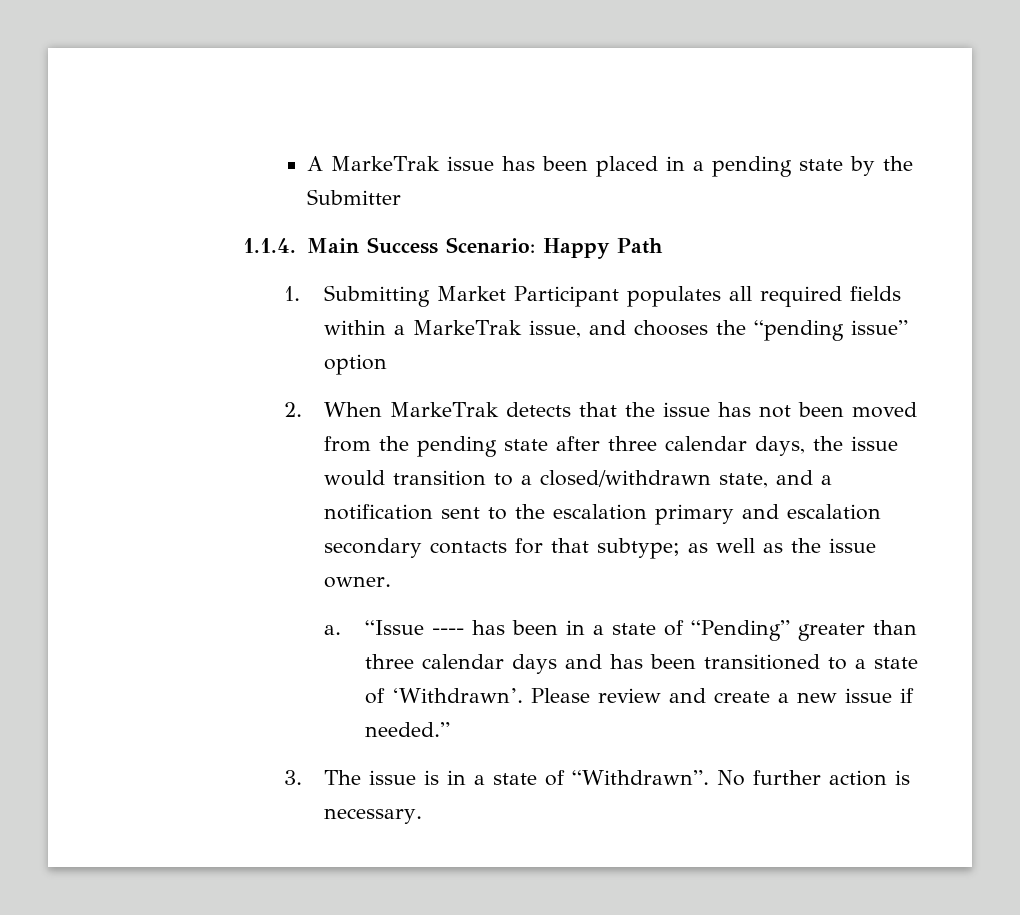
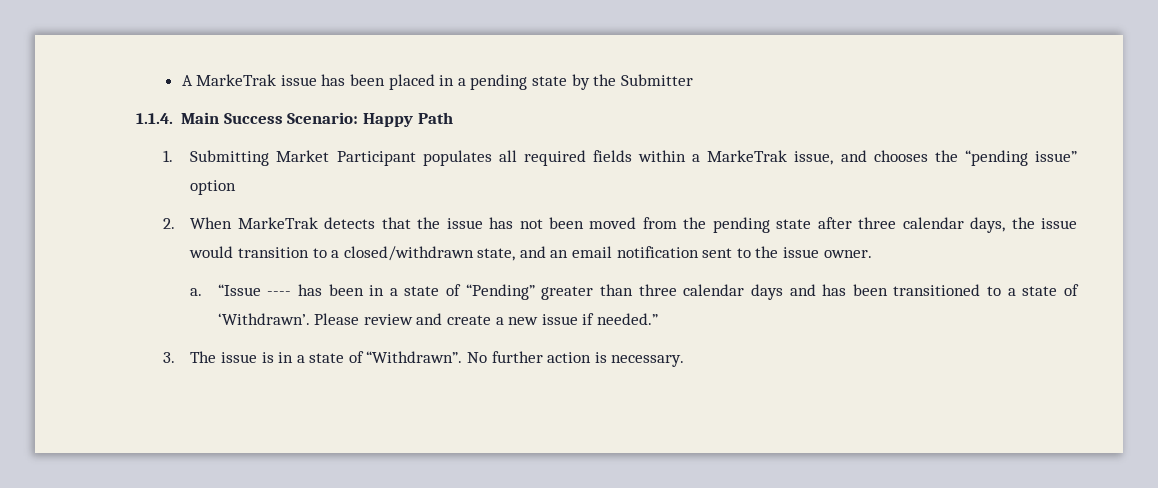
- 2. When MarkeTrak detects that the issue has not been moved from the pending state after three calendar days, the issue would transition to a closed/withdrawn state, and a notification sent to the escalation primary and escalation secondary contacts for that subtype; as well as the issue owner.
+ 2. When MarkeTrak detects that the issue has not been moved from the pending state after three calendar days, the issue would transition to a closed/withdrawn state, and an email notification sent to the issue owner.

